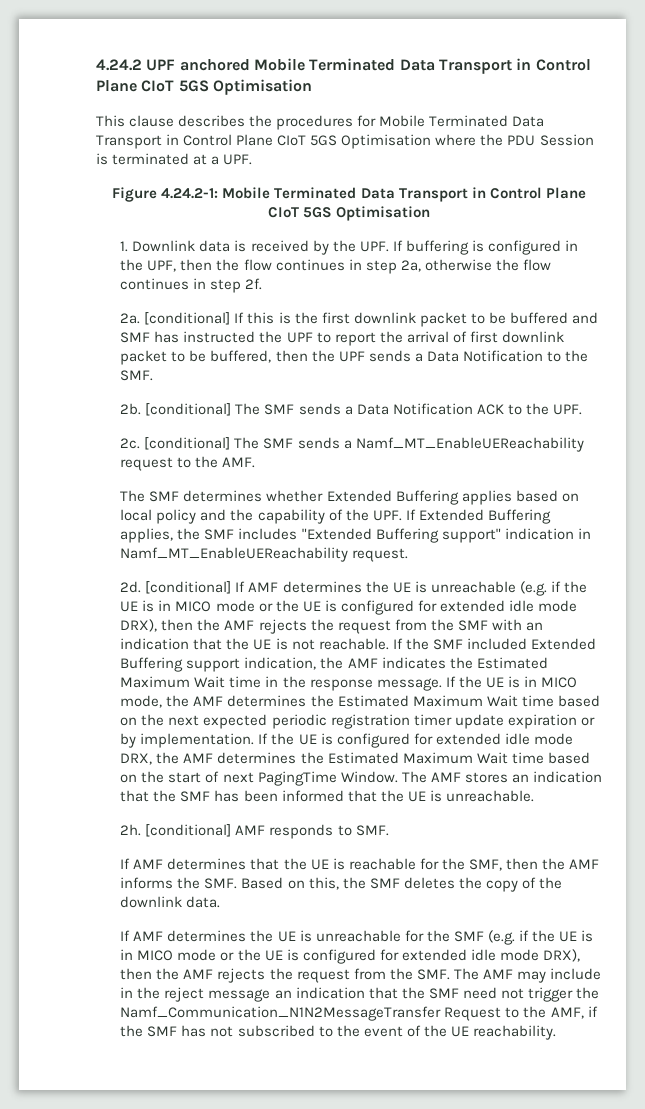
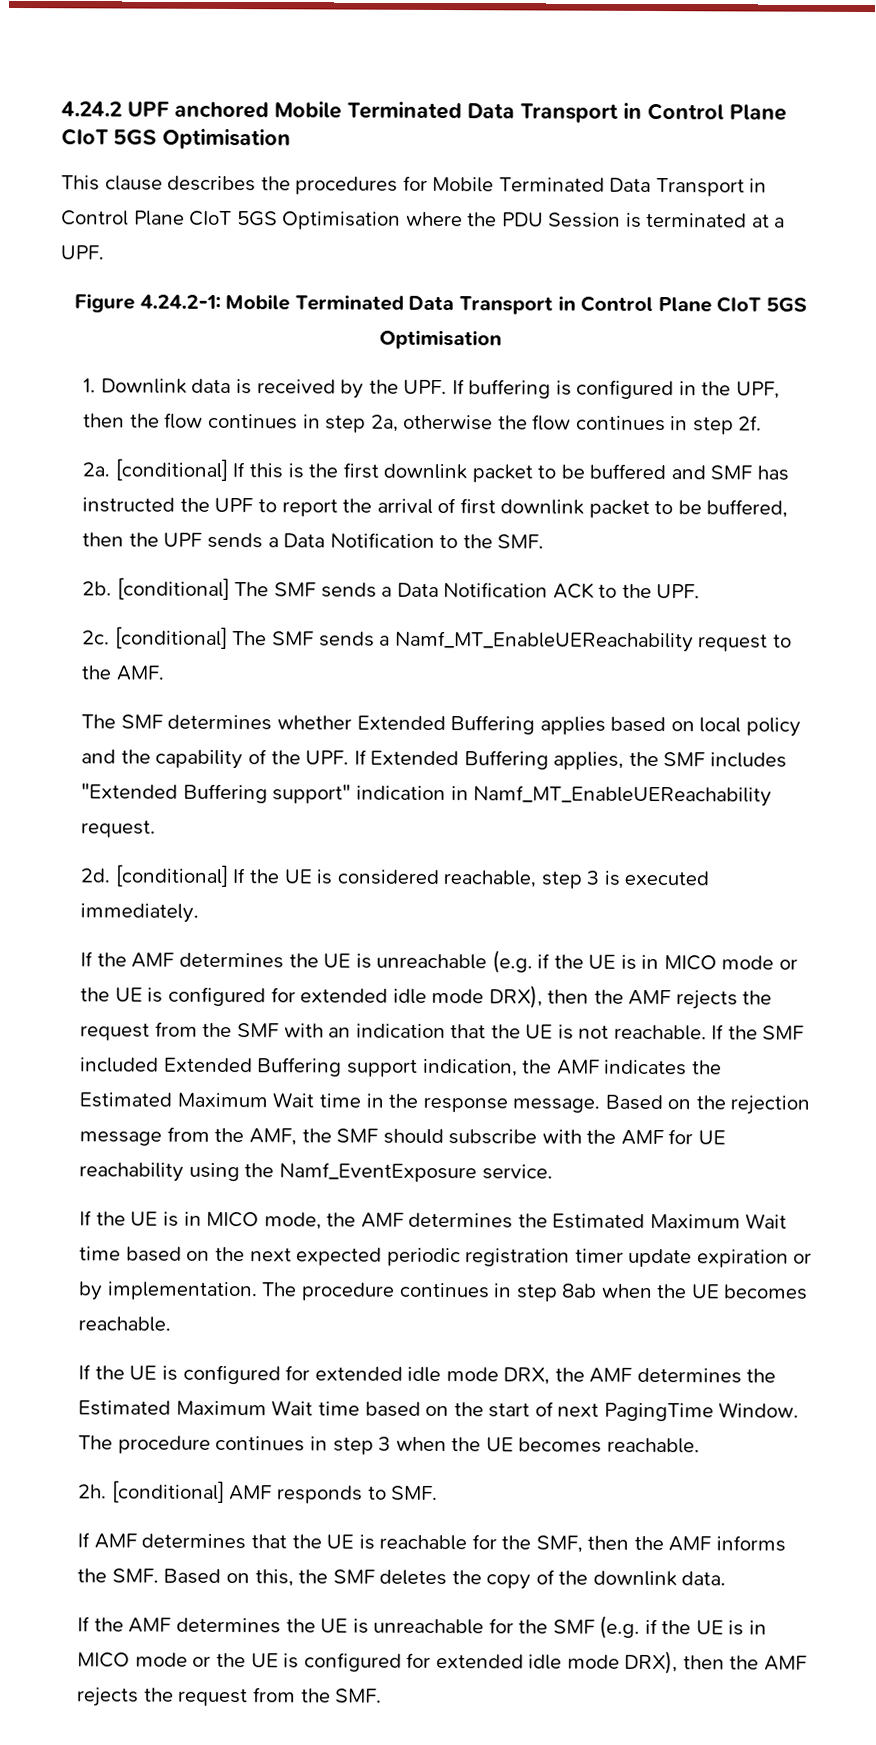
- [conditional] If AMF determines the UE is unreachable (e.g. if the UE is in MICO mode or the UE is configured for extended idle mode DRX), then the AMF rejects the request from the SMF with an indication that the UE is not reachable.
+ [conditional] If the UE is considered reachable, step 3 is executed immediately.
+ If the AMF determines the UE is unreachable (e.g. if the UE is in MICO mode or the UE is configured for extended idle mode DRX), then the AMF rejects the request from the SMF with an indication that the UE is not reachable.
- If the SMF included Extended Buffering support indication, the AMF indicates the Estimated Maximum Wait time in the response message. If the UE is in MICO mode, the AMF determines the Estimated Maximum Wait time based on the next expected periodic registration timer update expiration or by implementation. If the UE is configured for extended idle mode DRX, the AMF determines the Estimated Maximum Wait time based on the start of next PagingTime Window.
+ If the SMF included Extended Buffering support indication, the AMF indicates the Estimated Maximum Wait time in the response message. Based on the rejection message from the AMF, the SMF should subscribe with the AMF for UE reachability using the Namf_EventExposure service.
+ If the UE is in MICO mode, the AMF determines the Estimated Maximum Wait time based on the next expected periodic registration timer update expiration or by implementation. The procedure continues in step 8ab when the UE becomes reachable.
+ If the UE is configured for extended idle mode DRX, the AMF determines the Estimated Maximum Wait time based on the start of next PagingTime Window.
- The AMF stores an indication that the SMF has been informed that the UE is unreachable.
+ The procedure continues in step 3 when the UE becomes reachable.
- If AMF determines the UE is unreachable for the SMF (e.g. if the UE is in MICO mode or the UE is configured for extended idle mode DRX), then the AMF rejects the request from the SMF. The AMF may include in the reject message an indication that the SMF need not trigger the Namf_Communication_N1N2MessageTransfer Request to the AMF, if the SMF has not subscribed to the event of the UE reachability.
+ If the AMF determines the UE is unreachable for the SMF (e.g. if the UE is in MICO mode or the UE is configured for extended idle mode DRX), then the AMF rejects the request from the SMF.

